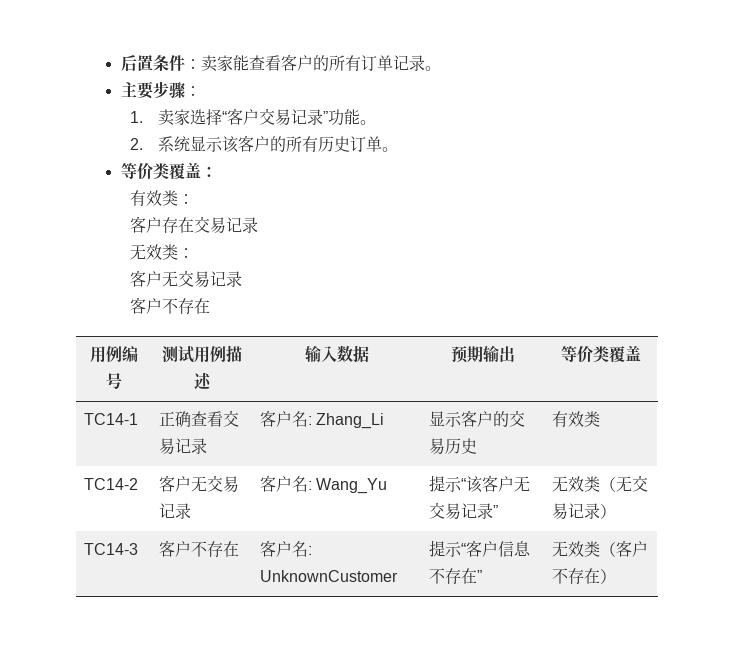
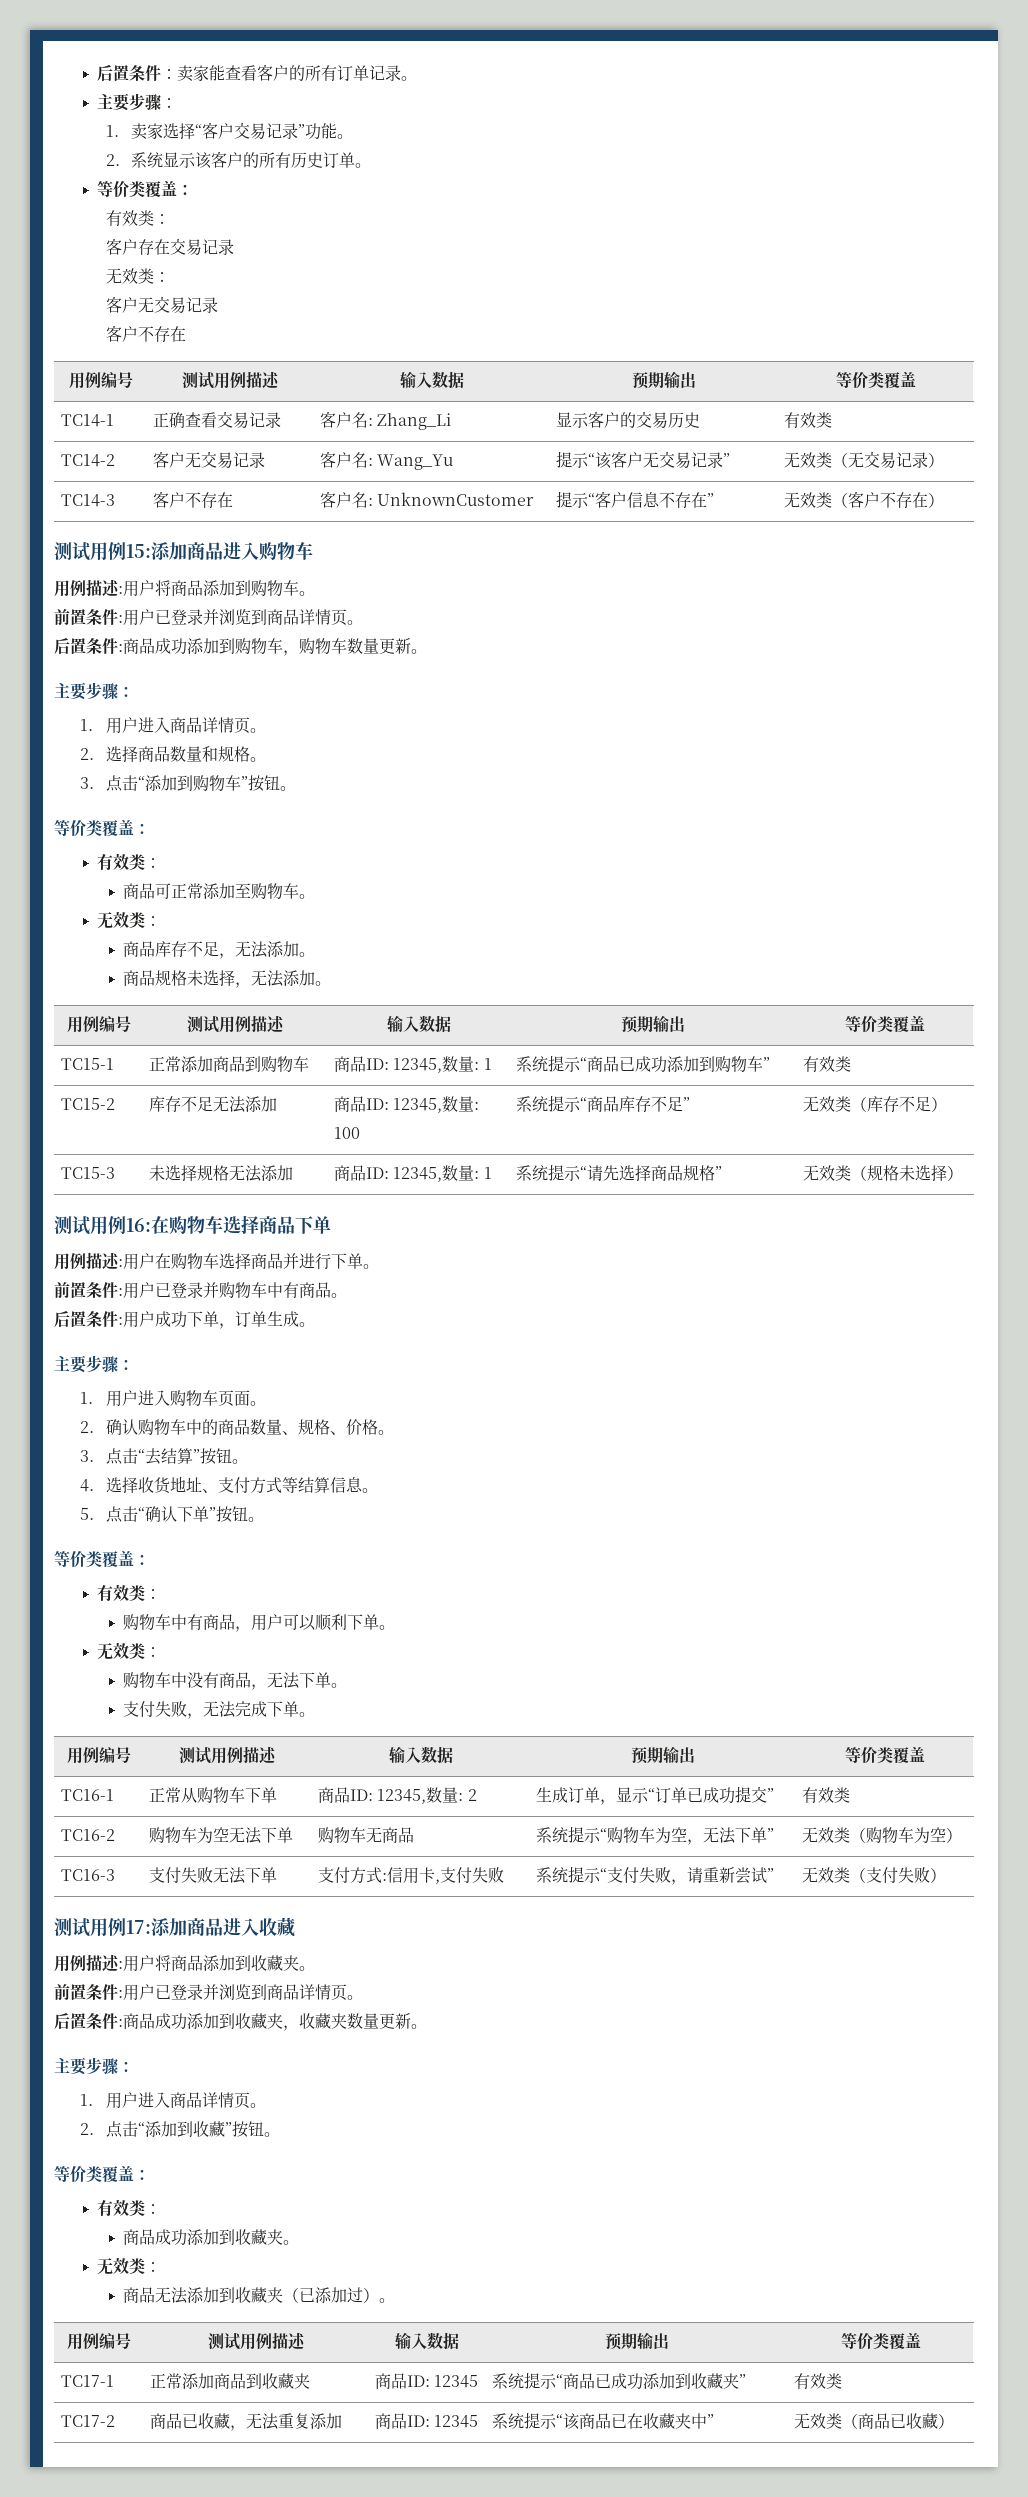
+ 测试用例15:添加商品进入购物车
+ 用例描述:用户将商品添加到购物车。
+ 前置条件:用户已登录并浏览到商品详情页。
+ 后置条件:商品成功添加到购物车，购物车数量更新。
+ 主要步骤：
+ 1.用户进入商品详情页。
+ 2.选择商品数量和规格。
+ 3.点击“添加到购物车”按钮。
+ 等价类覆盖：
+ 有效类：
+ 商品可正常添加至购物车。
+ 无效类：
+ 商品库存不足，无法添加。
+ 商品规格未选择，无法添加。
+ 用例编号 | 测试用例描述 | 输入数据 | 预期输出 | 等价类覆盖
+ TC15-1 | 正常添加商品到购物车 | 商品ID: 12345,数量: 1 | 系统提示“商品已成功添加到购物车” | 有效类
+ TC15-2 | 库存不足无法添加 | 商品ID: 12345,数量: 100 | 系统提示“商品库存不足” | 无效类（库存不足）
+ TC15-3 | 未选择规格无法添加 | 商品ID: 12345,数量: 1 | 系统提示“请先选择商品规格” | 无效类（规格未选择）
+ 测试用例16:在购物车选择商品下单
+ 用例描述:用户在购物车选择商品并进行下单。
+ 前置条件:用户已登录并购物车中有商品。
+ 后置条件:用户成功下单，订单生成。
+ 主要步骤：
+ 1.用户进入购物车页面。
+ 2.确认购物车中的商品数量、规格、价格。
+ 3.点击“去结算”按钮。
+ 4.选择收货地址、支付方式等结算信息。
+ 5.点击“确认下单”按钮。
+ 等价类覆盖：
+ 有效类：
+ 购物车中有商品，用户可以顺利下单。
+ 无效类：
+ 购物车中没有商品，无法下单。
+ 支付失败，无法完成下单。
+ 用例编号 | 测试用例描述 | 输入数据 | 预期输出 | 等价类覆盖
+ TC16-1 | 正常从购物车下单 | 商品ID: 12345,数量: 2 | 生成订单，显示“订单已成功提交” | 有效类
+ TC16-2 | 购物车为空无法下单 | 购物车无商品 | 系统提示“购物车为空，无法下单” | 无效类（购物车为空）
+ TC16-3 | 支付失败无法下单 | 支付方式:信用卡,支付失败 | 系统提示“支付失败，请重新尝试” | 无效类（支付失败）
+ 测试用例17:添加商品进入收藏
+ 用例描述:用户将商品添加到收藏夹。
+ 前置条件:用户已登录并浏览到商品详情页。
+ 后置条件:商品成功添加到收藏夹，收藏夹数量更新。
+ 主要步骤：
+ 1.用户进入商品详情页。
+ 2.点击“添加到收藏”按钮。
+ 等价类覆盖：
+ 有效类：
+ 商品成功添加到收藏夹。
+ 无效类：
+ 商品无法添加到收藏夹（已添加过）。
+ 用例编号 | 测试用例描述 | 输入数据 | 预期输出 | 等价类覆盖
+ TC17-1 | 正常添加商品到收藏夹 | 商品ID: 12345 | 系统提示“商品已成功添加到收藏夹” | 有效类
+ TC17-2 | 商品已收藏，无法重复添加 | 商品ID: 12345 | 系统提示“该商品已在收藏夹中” | 无效类（商品已收藏）

